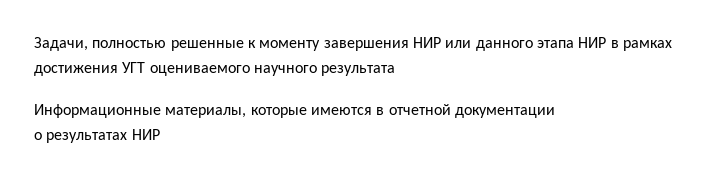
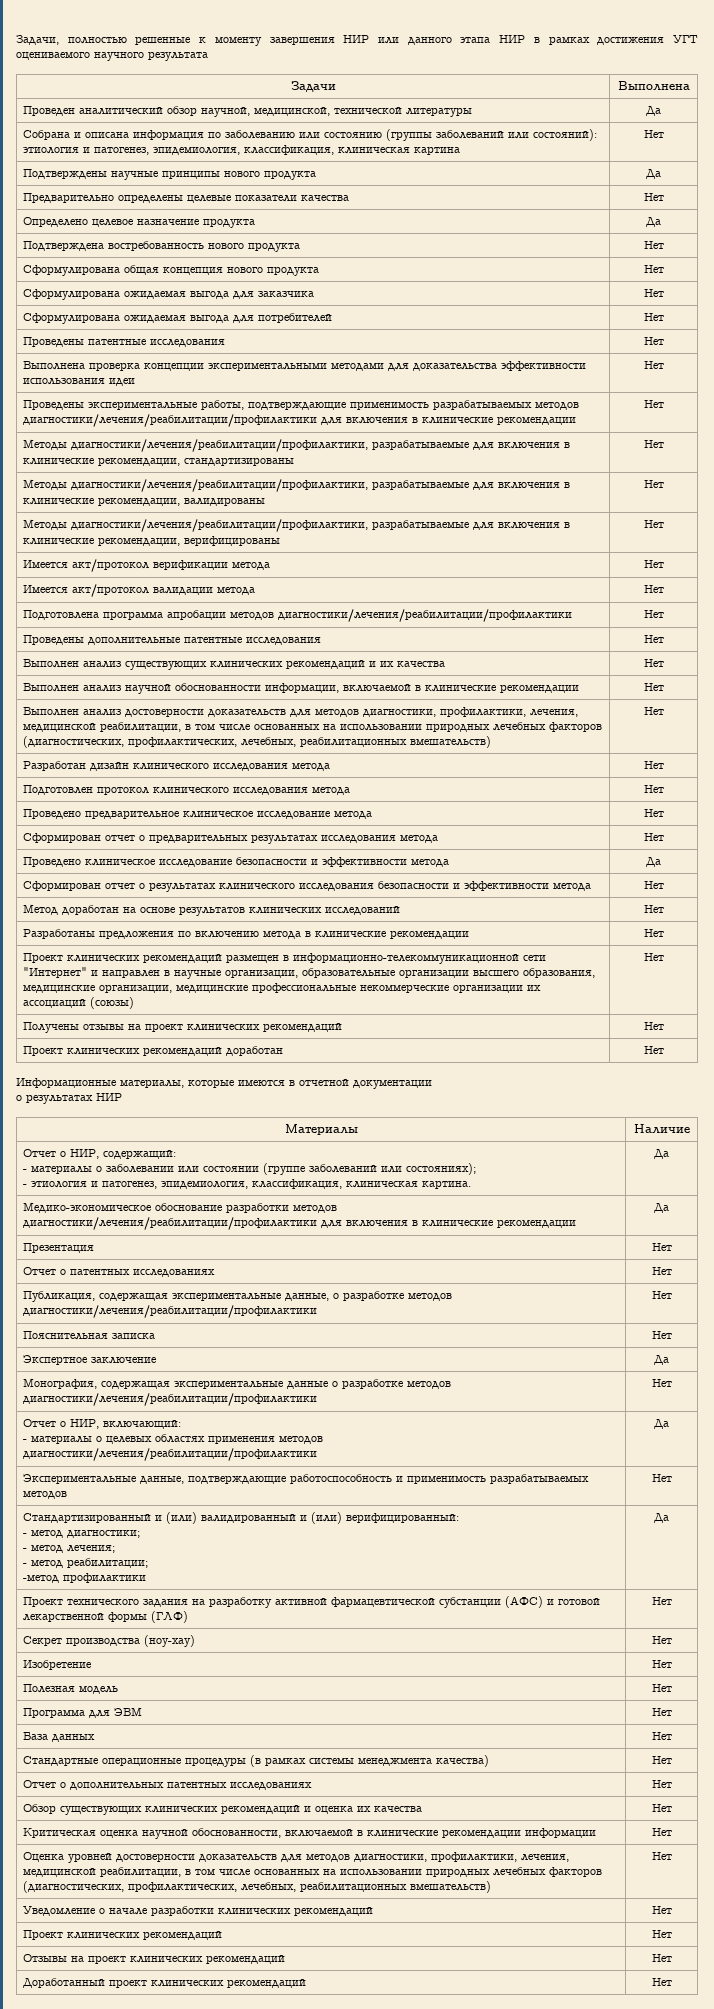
+ Задачи | Выполнена
+ Проведен аналитический обзор научной, медицинской, технической литературы | Да
+ Собрана и описана информация по заболеванию или состоянию (группы заболеваний или состояний): этиология и патогенез, эпидемиология, классификация, клиническая картина | Нет
+ Подтверждены научные принципы нового продукта | Да
+ Предварительно определены целевые показатели качества | Нет
+ Определено целевое назначение продукта | Да
+ Подтверждена востребованность нового продукта | Нет
+ Сформулирована общая концепция нового продукта | Нет
+ Сформулирована ожидаемая выгода для заказчика | Нет
+ Сформулирована ожидаемая выгода для потребителей | Нет
+ Проведены патентные исследования | Нет
+ Выполнена проверка концепции экспериментальными методами для доказательства эффективности использования идеи | Нет
+ Проведены экспериментальные работы, подтверждающие применимость разрабатываемых методов диагностики/лечения/реабилитации/профилактики для включения в клинические рекомендации | Нет
+ Методы диагностики/лечения/реабилитации/профилактики, разрабатываемые для включения в клинические рекомендации, стандартизированы | Нет
+ Методы диагностики/лечения/реабилитации/профилактики, разрабатываемые для включения в клинические рекомендации, валидированы | Нет
+ Методы диагностики/лечения/реабилитации/профилактики, разрабатываемые для включения в клинические рекомендации, верифицированы | Нет
+ Имеется акт/протокол верификации метода | Нет
+ Имеется акт/протокол валидации метода | Нет
+ Подготовлена программа апробации методов диагностики/лечения/реабилитации/профилактики | Нет
+ Проведены дополнительные патентные исследования | Нет
+ Выполнен анализ существующих клинических рекомендаций и их качества | Нет
+ Выполнен анализ научной обоснованности информации, включаемой в клинические рекомендации | Нет
+ Выполнен анализ достоверности доказательств для методов диагностики, профилактики, лечения, медицинской реабилитации, в том числе основанных на использовании природных лечебных факторов (диагностических, профилактических, лечебных, реабилитационных вмешательств) | Нет
+ Разработан дизайн клинического исследования метода | Нет
+ Подготовлен протокол клинического исследования метода | Нет
+ Проведено предварительное клиническое исследование метода | Нет
+ Сформирован отчет о предварительных результатах исследования метода | Нет
+ Проведено клиническое исследование безопасности и эффективности метода | Да
+ Сформирован отчет о результатах клинического исследования безопасности и эффективности метода | Нет
+ Метод доработан на основе результатов клинических исследований | Нет
+ Разработаны предложения по включению метода в клинические рекомендации | Нет
+ Проект клинических рекомендаций размещен в информационно-телекоммуникационной сети "Интернет" и направлен в научные организации, образовательные организации высшего образования, медицинские организации, медицинские профессиональные некоммерческие организации их ассоциаций (союзы) | Нет
+ Получены отзывы на проект клинических рекомендаций | Нет
+ Проект клинических рекомендаций доработан | Нет
+ Материалы | Наличие
+ Отчет о НИР, содержащий:
+ - материалы о заболевании или состоянии (группе заболеваний или состояниях);
+ - этиология и патогенез, эпидемиология, классификация, клиническая картина. | Да
+ Медико-экономическое обоснование разработки методов диагностики/лечения/реабилитации/профилактики для включения в клинические рекомендации | Да
+ Презентация | Нет
+ Отчет о патентных исследованиях | Нет
+ Публикация, содержащая экспериментальные данные, о разработке методов диагностики/лечения/реабилитации/профилактики | Нет
+ Пояснительная записка | Нет
+ Экспертное заключение | Да
+ Монография, содержащая экспериментальные данные о разработке методов диагностики/лечения/реабилитации/профилактики | Нет
+ Отчет о НИР, включающий:
+ - материалы о целевых областях применения методов диагностики/лечения/реабилитации/профилактики | Да
+ Экспериментальные данные, подтверждающие работоспособность и применимость разрабатываемых методов | Нет
+ Стандартизированный и (или) валидированный и (или) верифицированный:
+ - метод диагностики;
+ - метод лечения;
+ - метод реабилитации;
+ -метод профилактики | Да
+ Проект технического задания на разработку активной фармацевтической субстанции (АФС) и готовой лекарственной формы (ГЛФ) | Нет
+ Секрет производства (ноу-хау) | Нет
+ Изобретение | Нет
+ Полезная модель | Нет
+ Программа для ЭВМ | Нет
+ База данных | Нет
+ Стандартные операционные процедуры (в рамках системы менеджмента качества) | Нет
+ Отчет о дополнительных патентных исследованиях | Нет
+ Обзор существующих клинических рекомендаций и оценка их качества | Нет
+ Критическая оценка научной обоснованности, включаемой в клинические рекомендации информации | Нет
+ Оценка уровней достоверности доказательств для методов диагностики, профилактики, лечения, медицинской реабилитации, в том числе основанных на использовании природных лечебных факторов (диагностических, профилактических, лечебных, реабилитационных вмешательств) | Нет
+ Уведомление о начале разработки клинических рекомендаций | Нет
+ Проект клинических рекомендаций | Нет
+ Отзывы на проект клинических рекомендаций | Нет
+ Доработанный проект клинических рекомендаций | Нет

